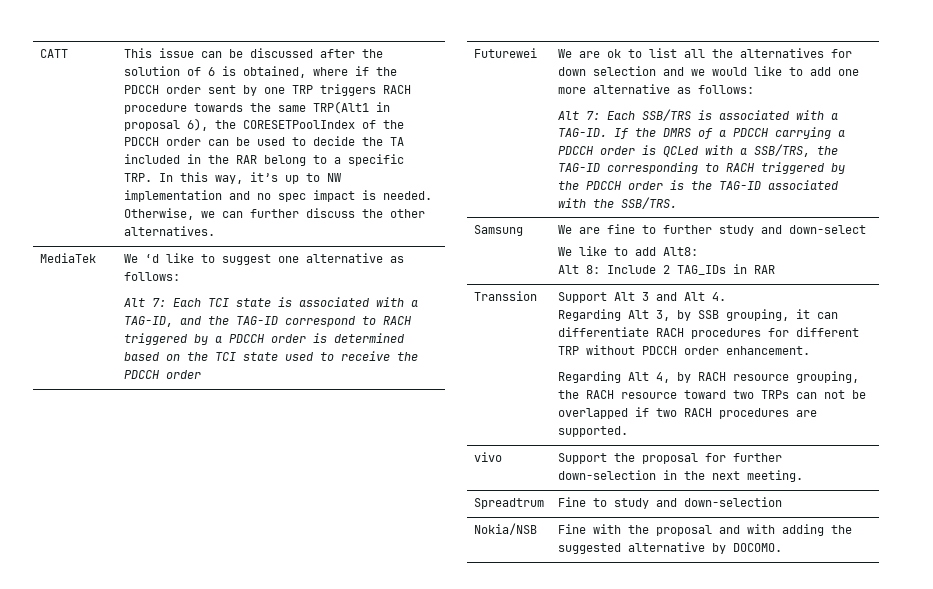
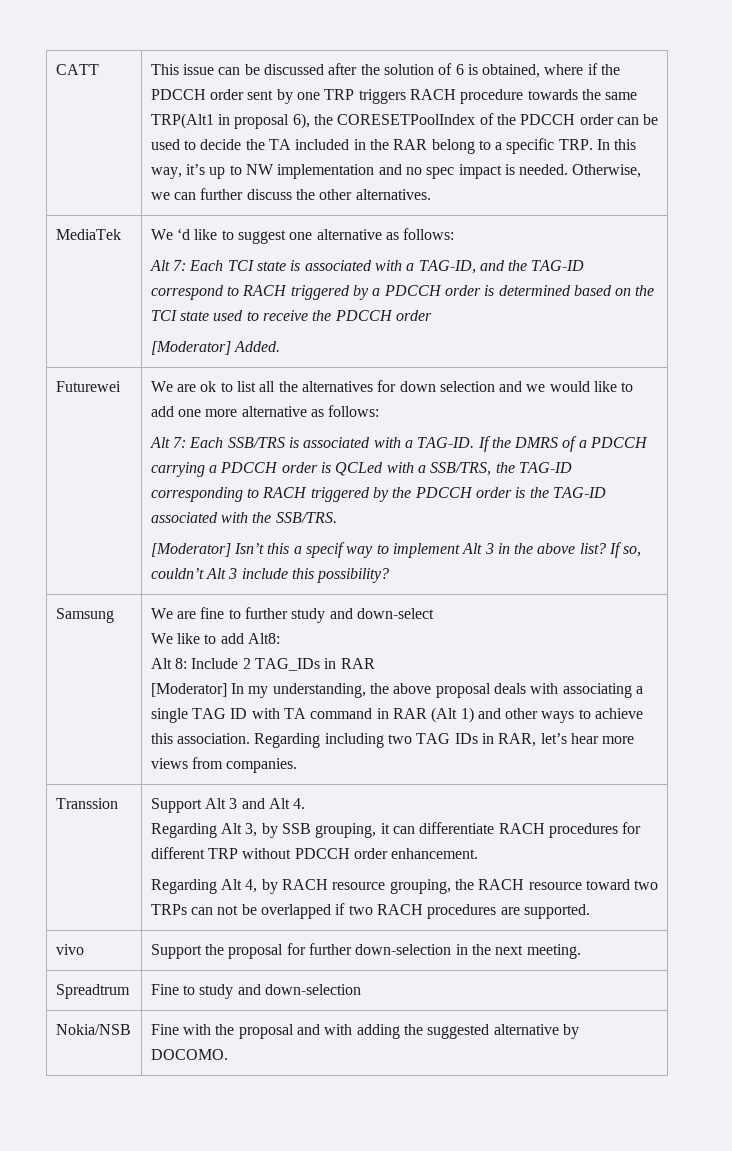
+ [Moderator] Added.
+ [Moderator] Isn’t this a specif way to implement Alt 3 in the above list? If so, couldn’t Alt 3 include this possibility?
+ [Moderator] In my understanding, the above proposal deals with associating a single TAG ID with TA command in RAR (Alt 1) and other ways to achieve this association. Regarding including two TAG IDs in RAR, let’s hear more views from companies.

